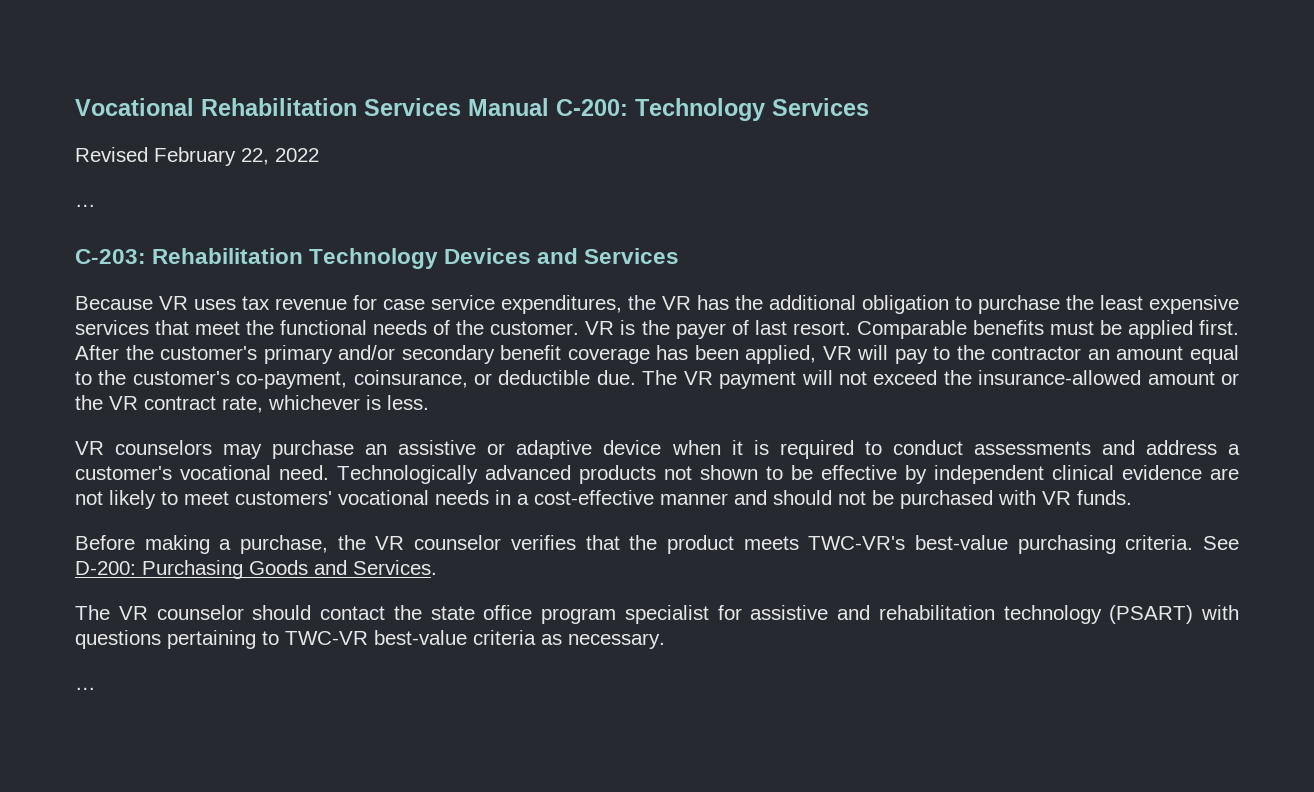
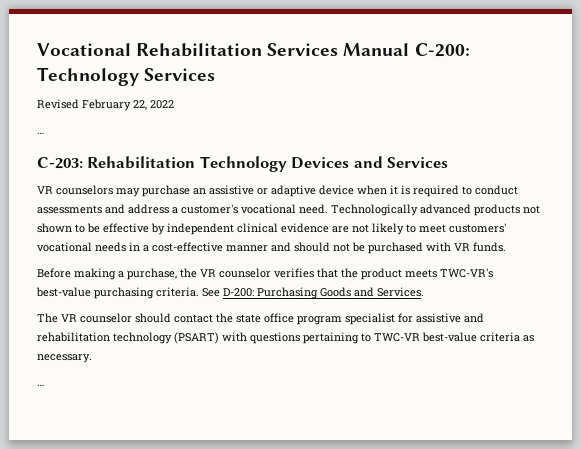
- Because VR uses tax revenue for case service expenditures, the VR has the additional obligation to purchase the least expensive services that meet the functional needs of the customer. VR is the payer of last resort. Comparable benefits must be applied first. After the customer's primary and/or secondary benefit coverage has been applied, VR will pay to the contractor an amount equal to the customer's co-payment, coinsurance, or deductible due. The VR payment will not exceed the insurance-allowed amount or the VR contract rate, whichever is less.

